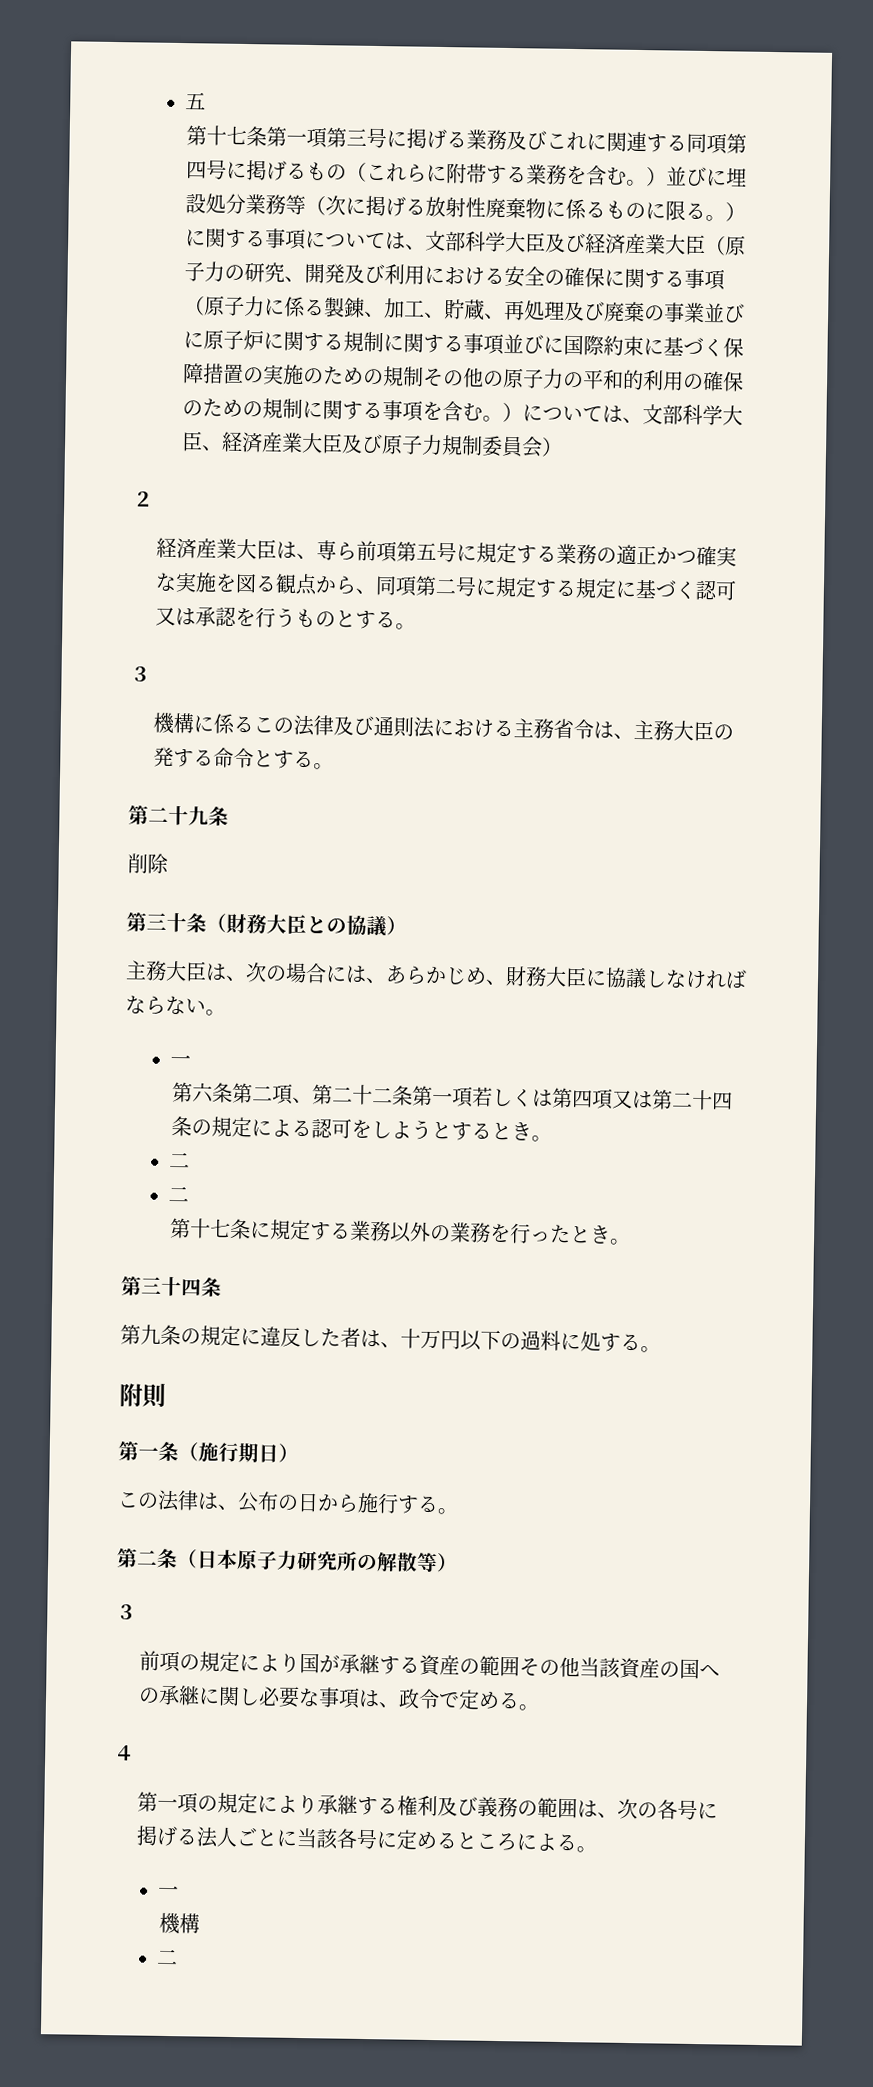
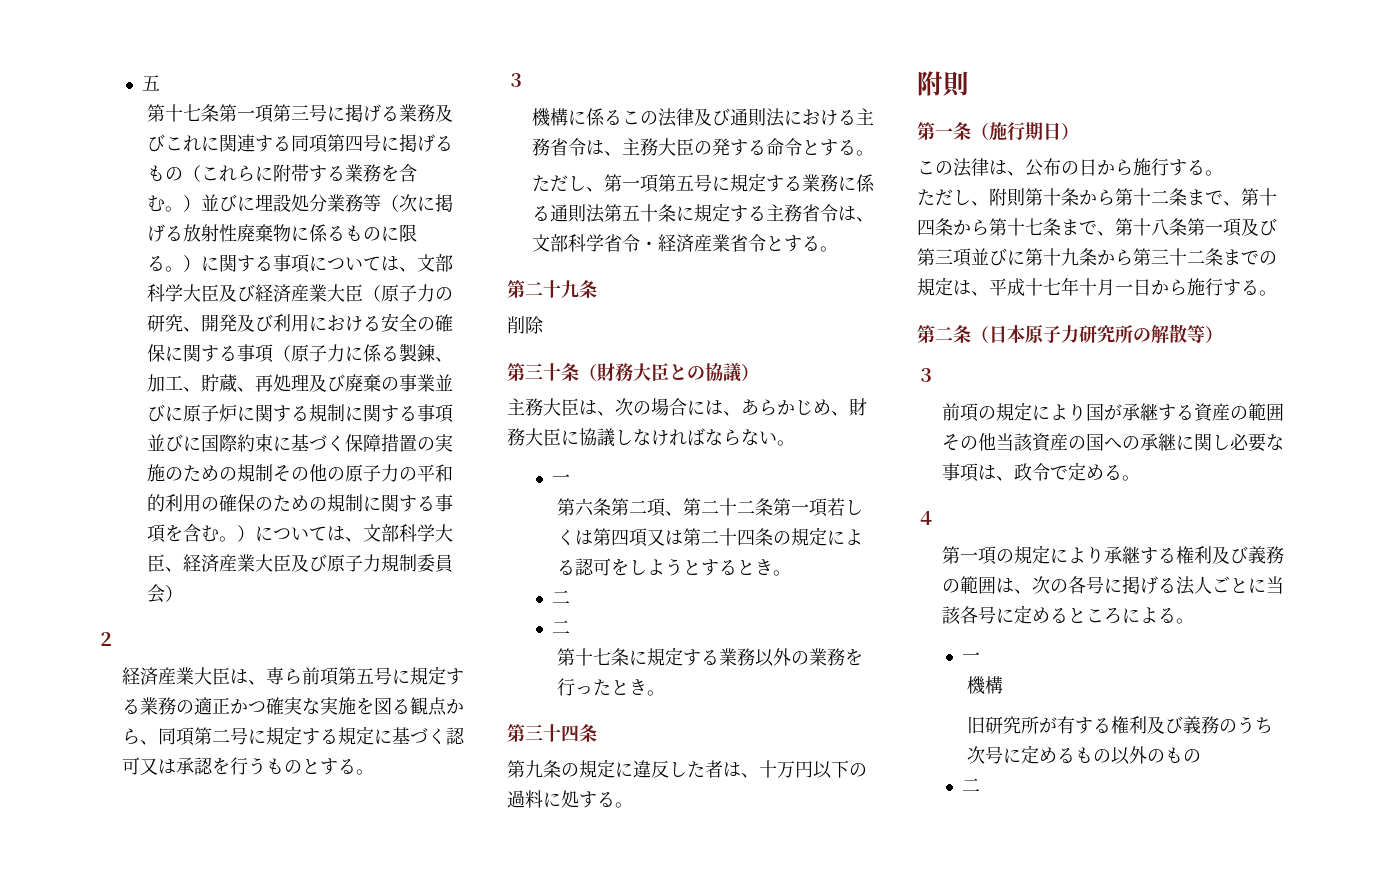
+ ただし、第一項第五号に規定する業務に係る通則法第五十条に規定する主務省令は、文部科学省令・経済産業省令とする。
+ ただし、附則第十条から第十二条まで、第十四条から第十七条まで、第十八条第一項及び第三項並びに第十九条から第三十二条までの規定は、平成十七年十月一日から施行する。
+ 旧研究所が有する権利及び義務のうち次号に定めるもの以外のもの

